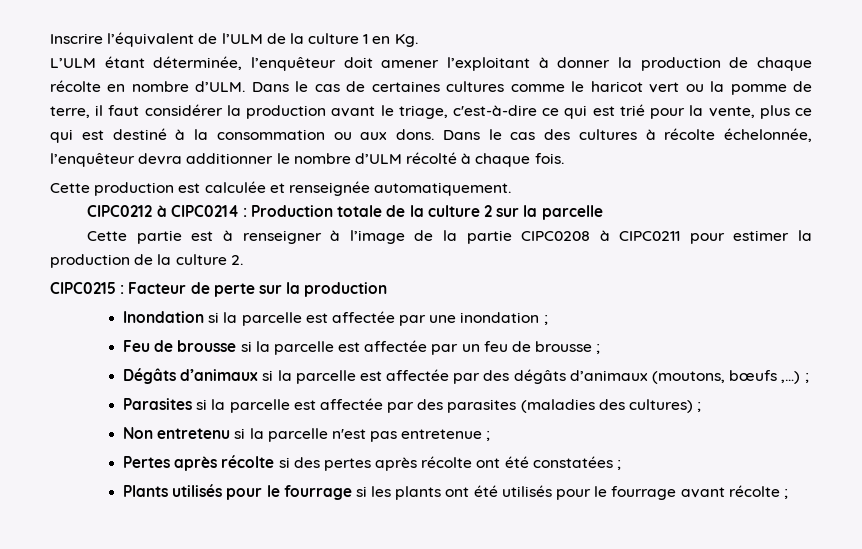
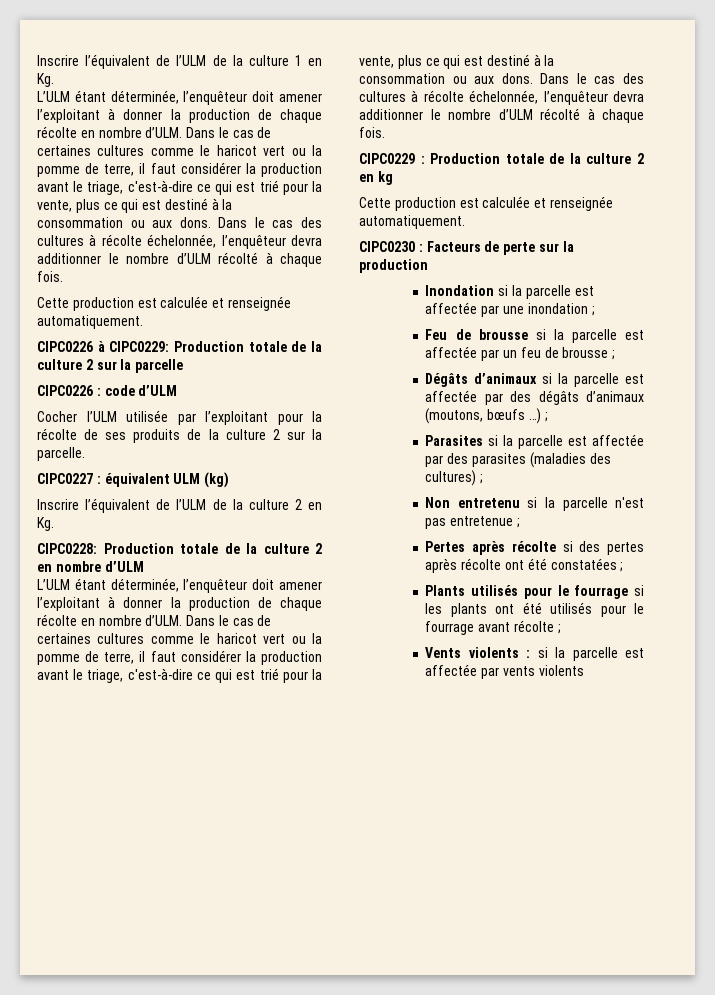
- CIPC0212 à CIPC0214 : Production totale de la culture 2 sur la parcelle
+ CIPC0226 à CIPC0229: Production totale de la culture 2 sur la parcelle
- Cette partie est à renseigner à l’image de la partie CIPC0208 à CIPC0211 pour estimer la production de la culture 2.
- CIPC0215 : Facteur de perte sur la production
+ CIPC0226 : code d’ULM
+ Cocher l’ULM utilisée par l’exploitant pour la récolte de ses produits de la culture 2 sur la parcelle.
+ CIPC0227 : équivalent ULM (kg)
+ Inscrire l’équivalent de l’ULM de la culture 2 en Kg.
+ CIPC0228: Production totale de la culture 2 en nombre d’ULM
+ L’ULM étant déterminée, l’enquêteur doit amener l’exploitant à donner la production de chaque récolte en nombre d’ULM. Dans le cas de certaines cultures comme le haricot vert ou la pomme de terre, il faut considérer la production avant le triage, c'est-à-dire ce qui est trié pour la vente, plus ce qui est destiné à la consommation ou aux dons. Dans le cas des cultures à récolte échelonnée, l’enquêteur devra additionner le nombre d’ULM récolté à chaque fois.
+ CIPC0229 : Production totale de la culture 2 en kg
+ Cette production est calculée et renseignée automatiquement.
+ CIPC0230 : Facteurs de perte sur la production
- Dégâts d’animaux si la parcelle est affectée par des dégâts d’animaux (moutons, bœufs ,…) ;
+ Dégâts d’animaux si la parcelle est affectée par des dégâts d’animaux (moutons, bœufs …) ;
+ Vents violents : si la parcelle est affectée par vents violents

